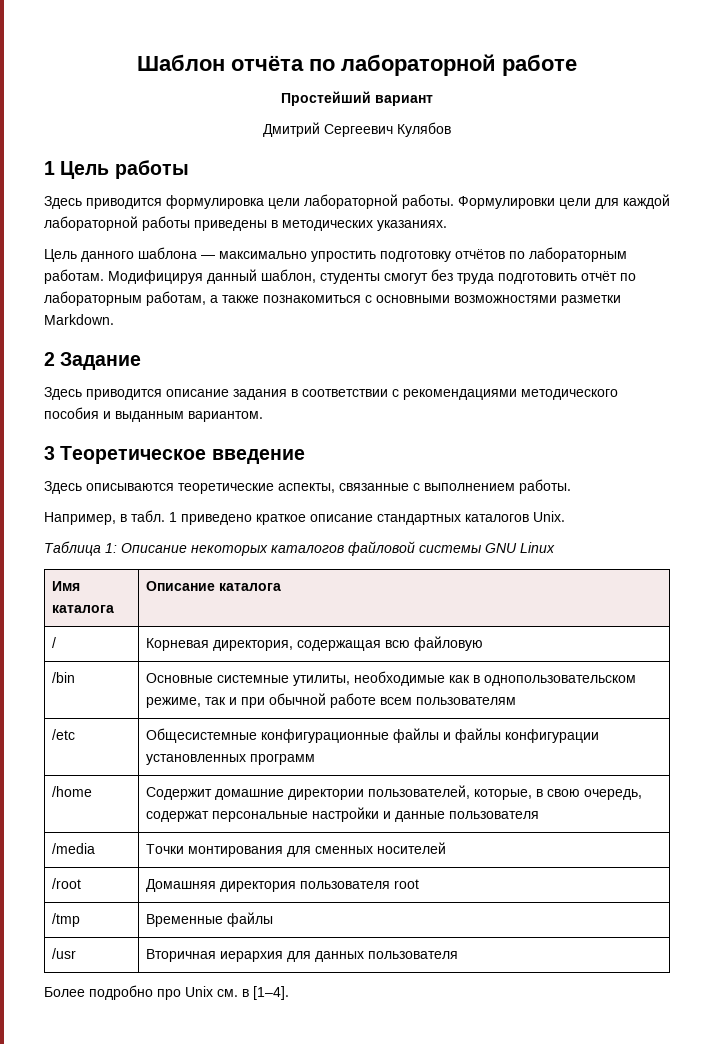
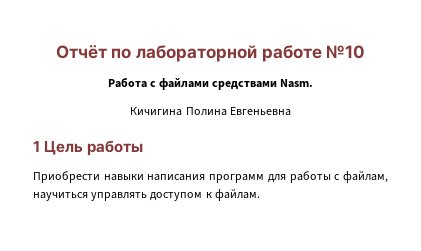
- Шаблон отчёта по лабораторной работе
- Простейший вариант
- Дмитрий Сергеевич Кулябов
+ Отчёт по лабораторной работе №10
+ Работа с файлами средствами Nasm.
+ Кичигина Полина Евгеньевна
  1 Цель работы
- Здесь приводится формулировка цели лабораторной работы. Формулировки цели для каждой лабораторной работы приведены в методических указаниях.
- Цель данного шаблона — максимально упростить подготовку отчётов по лабораторным работам. Модифицируя данный шаблон, студенты смогут без труда подготовить отчёт по лабораторным работам, а также познакомиться с основными возможностями разметки Markdown.
- 2 Задание
- Здесь приводится описание задания в соответствии с рекомендациями методического пособия и выданным вариантом.
- 3 Теоретическое введение
- Здесь описываются теоретические аспекты, связанные с выполнением работы.
- Например, в табл. 1 приведено краткое описание стандартных каталогов Unix.
- Таблица 1: Описание некоторых каталогов файловой системы GNU Linux
- Имя каталога | Описание каталога
- / | Корневая директория, содержащая всю файловую
- /bin | Основные системные утилиты, необходимые как в однопользовательском режиме, так и при обычной работе всем пользователям
- /etc | Общесистемные конфигурационные файлы и файлы конфигурации установленных программ
- /home | Содержит домашние директории пользователей, которые, в свою очередь, содержат персональные настройки и данные пользователя
- /media | Точки монтирования для сменных носителей
- /root | Домашняя директория пользователя root
- /tmp | Временные файлы
- /usr | Вторичная иерархия для данных пользователя
- Более подробно про Unix см. в [1–4].
+ Приобрести навыки написания программ для работы с файлам, научиться управлять доступом к файлам.

